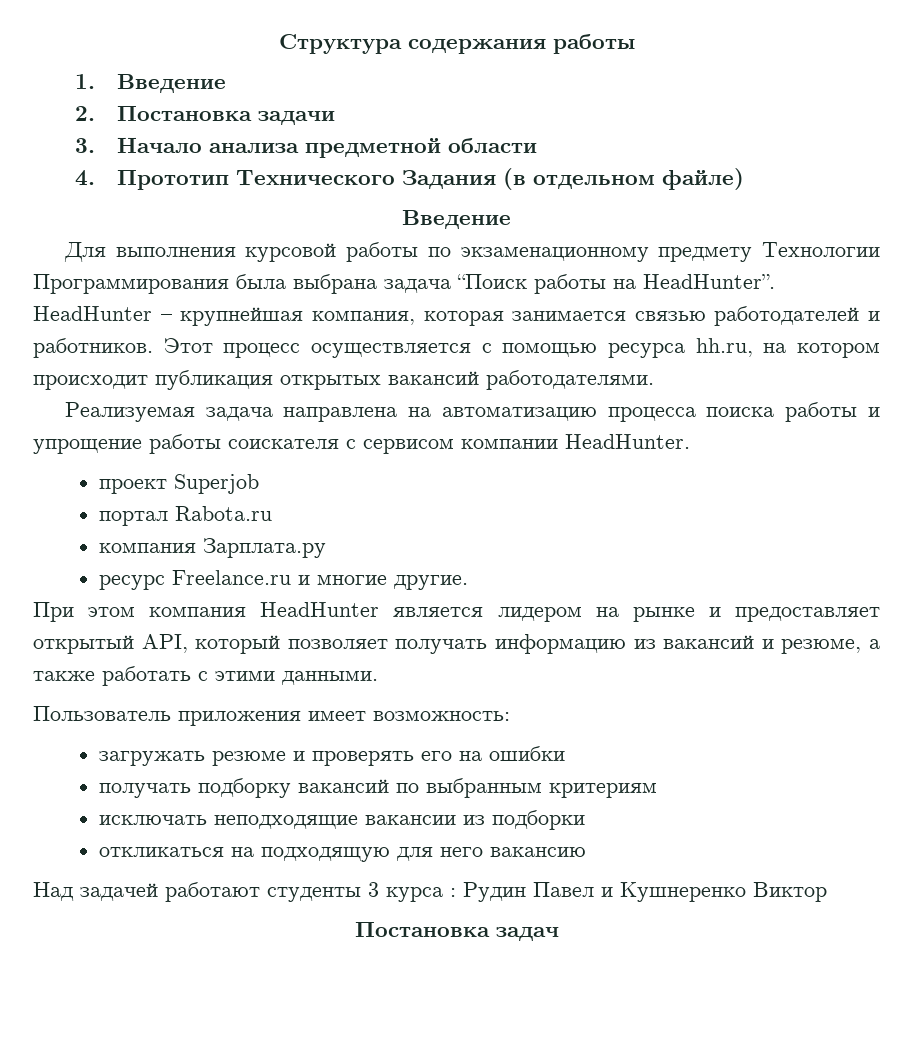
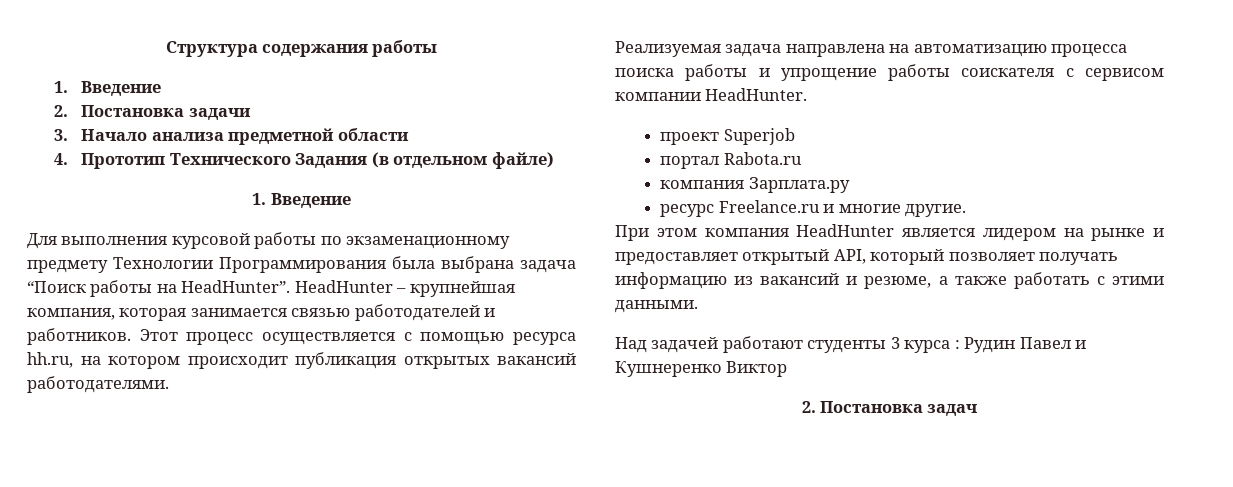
  4. Прототип Технического Задания (в отдельном файле)
- Введение
+ 1. Введение
- Пользователь приложения имеет возможность:
- загружать резюме и проверять его на ошибки
- получать подборку вакансий по выбранным критериям
- исключать неподходящие вакансии из подборки
- откликаться на подходящую для него вакансию
- Постановка задач
+ 2. Постановка задач

